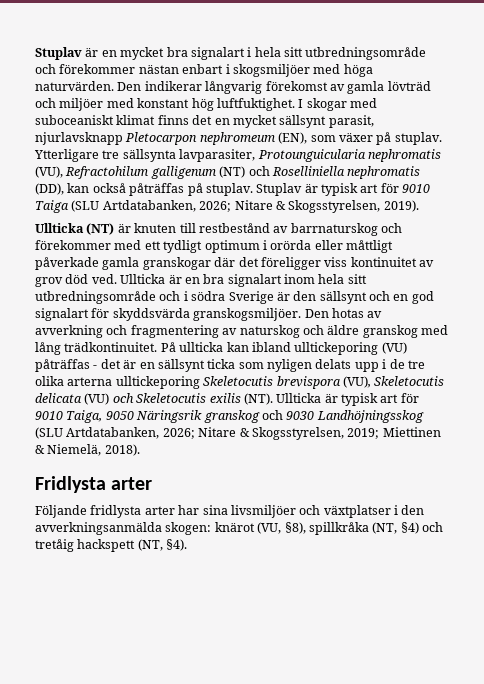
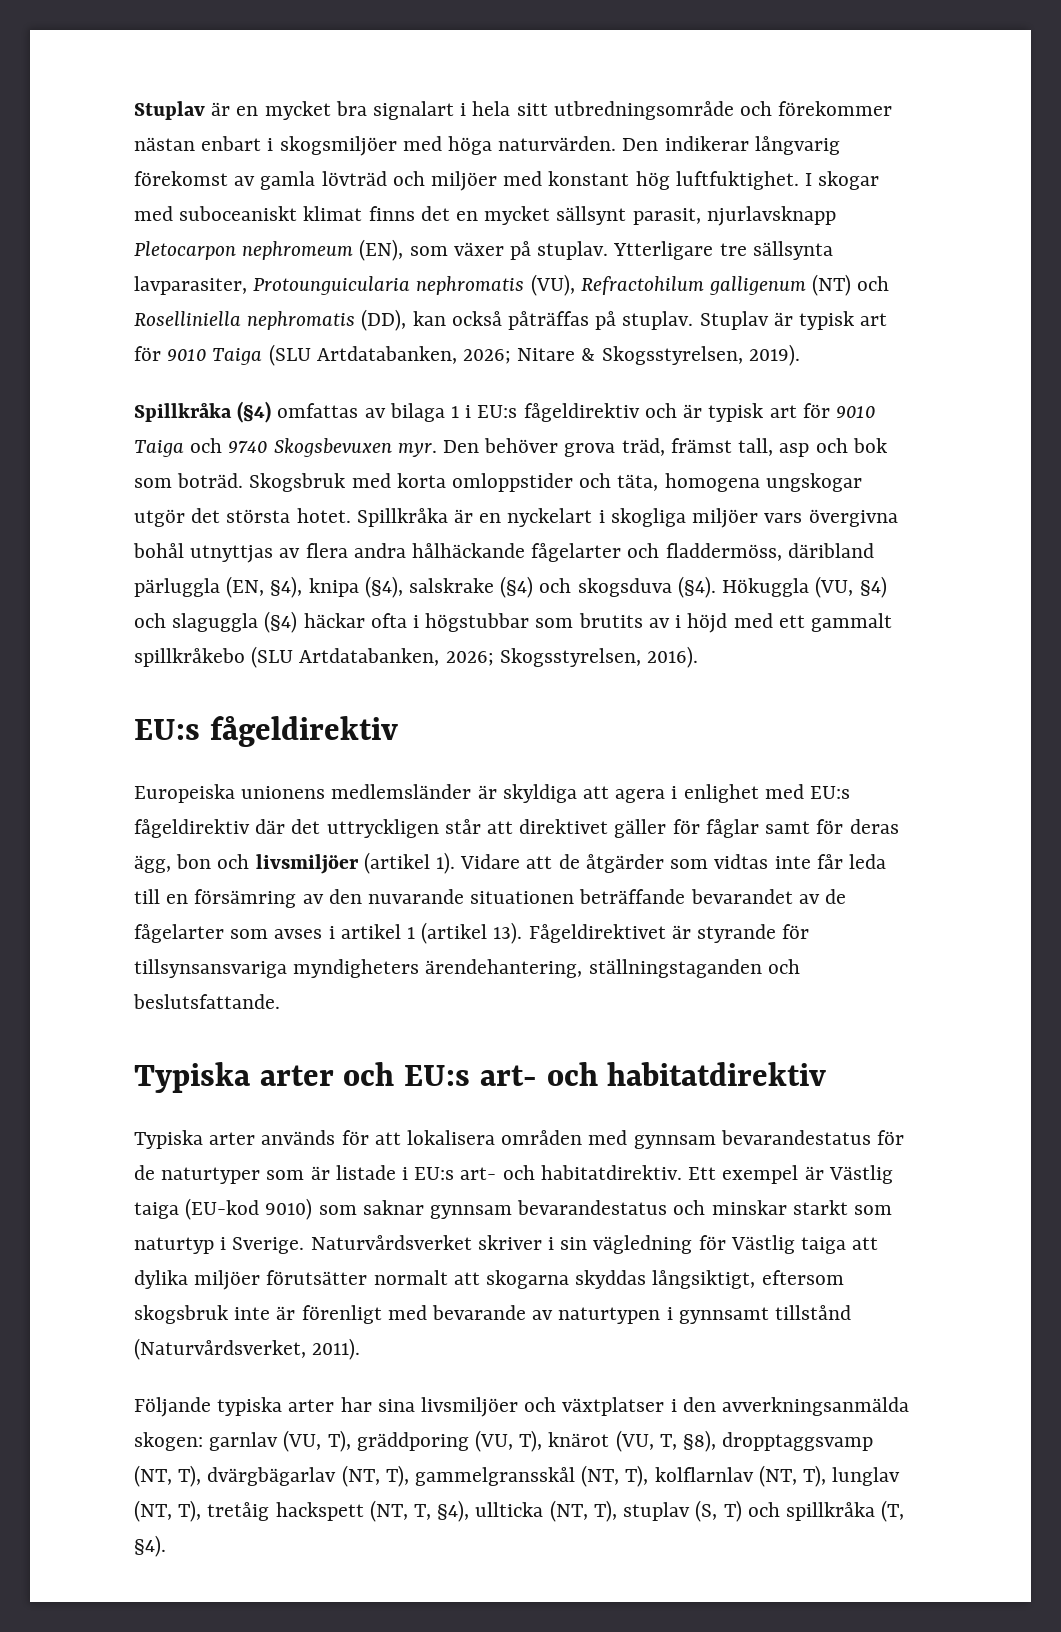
- Ullticka (NT) är knuten till restbestånd av barrnaturskog och förekommer med ett tydligt optimum i orörda eller måttligt påverkade gamla granskogar där det föreligger viss kontinuitet av grov död ved. Ullticka är en bra signalart inom hela sitt utbredningsområde och i södra Sverige är den sällsynt och en god signalart för skyddsvärda granskogsmiljöer. Den hotas av avverkning och fragmentering av naturskog och äldre granskog med lång trädkontinuitet. På ullticka kan ibland ulltickeporing (VU) påträffas - det är en sällsynt ticka som nyligen delats upp i de tre olika arterna ulltickeporing Skeletocutis brevispora (VU), Skeletocutis delicata (VU) och Skeletocutis exilis (NT). Ullticka är typisk art för 9010 Taiga, 9050 Näringsrik granskog och 9030 Landhöjningsskog (SLU Artdatabanken, 2026; Nitare & Skogsstyrelsen, 2019; Miettinen & Niemelä, 2018).
- Fridlysta arter
+ Spillkråka (§4) omfattas av bilaga 1 i EU:s fågeldirektiv och är typisk art för 9010 Taiga och 9740 Skogsbevuxen myr. Den behöver grova träd, främst tall, asp och bok som boträd. Skogsbruk med korta omloppstider och täta, homogena ungskogar utgör det största hotet. Spillkråka är en nyckelart i skogliga miljöer vars övergivna bohål utnyttjas av flera andra hålhäckande fågelarter och fladdermöss, däribland pärluggla (EN, §4), knipa (§4), salskrake (§4) och skogsduva (§4). Hökuggla (VU, §4) och slaguggla (§4) häckar ofta i högstubbar som brutits av i höjd med ett gammalt spillkråkebo (SLU Artdatabanken, 2026; Skogsstyrelsen, 2016).
+ EU:s fågeldirektiv
+ Europeiska unionens medlemsländer är skyldiga att agera i enlighet med EU:s fågeldirektiv där det uttryckligen står att direktivet gäller för fåglar samt för deras ägg, bon och livsmiljöer (artikel 1). Vidare att de åtgärder som vidtas inte får leda till en försämring av den nuvarande situationen beträffande bevarandet av de fågelarter som avses i artikel 1 (artikel 13). Fågeldirektivet är styrande för tillsynsansvariga myndigheters ärendehantering, ställningstaganden och beslutsfattande.
+ Typiska arter och EU:s art- och habitatdirektiv
+ Typiska arter används för att lokalisera områden med gynnsam bevarandestatus för de naturtyper som är listade i EU:s art- och habitatdirektiv. Ett exempel är Västlig taiga (EU-kod 9010) som saknar gynnsam bevarandestatus och minskar starkt som naturtyp i Sverige. Naturvårdsverket skriver i sin vägledning för Västlig taiga att dylika miljöer förutsätter normalt att skogarna skyddas långsiktigt, eftersom skogsbruk inte är förenligt med bevarande av naturtypen i gynnsamt tillstånd (Naturvårdsverket, 2011).
- Följande fridlysta arter har sina livsmiljöer och växtplatser i den avverkningsanmälda skogen: knärot (VU, §8), spillkråka (NT, §4) och tretåig hackspett (NT, §4).
+ Följande typiska arter har sina livsmiljöer och växtplatser i den avverkningsanmälda skogen: garnlav (VU, T), gräddporing (VU, T), knärot (VU, T, §8), dropptaggsvamp (NT, T), dvärgbägarlav (NT, T), gammelgransskål (NT, T), kolflarnlav (NT, T), lunglav (NT, T), tretåig hackspett (NT, T, §4), ullticka (NT, T), stuplav (S, T) och spillkråka (T, §4).

